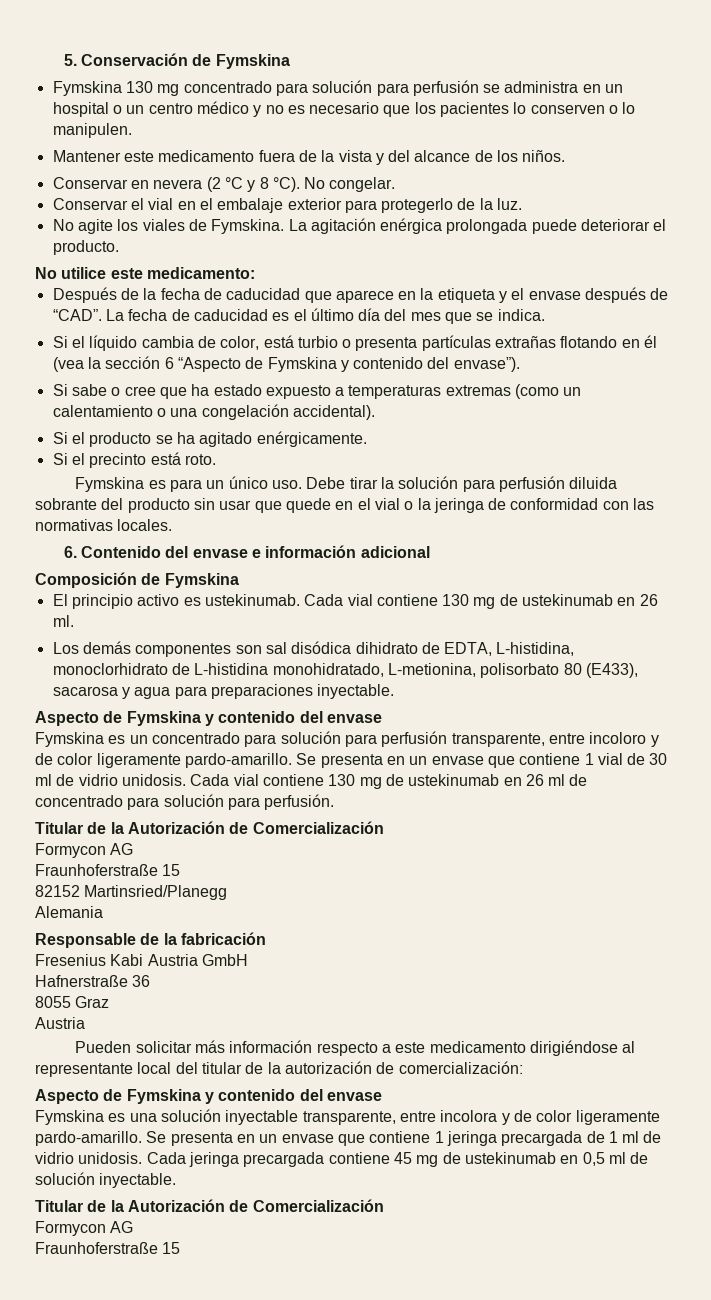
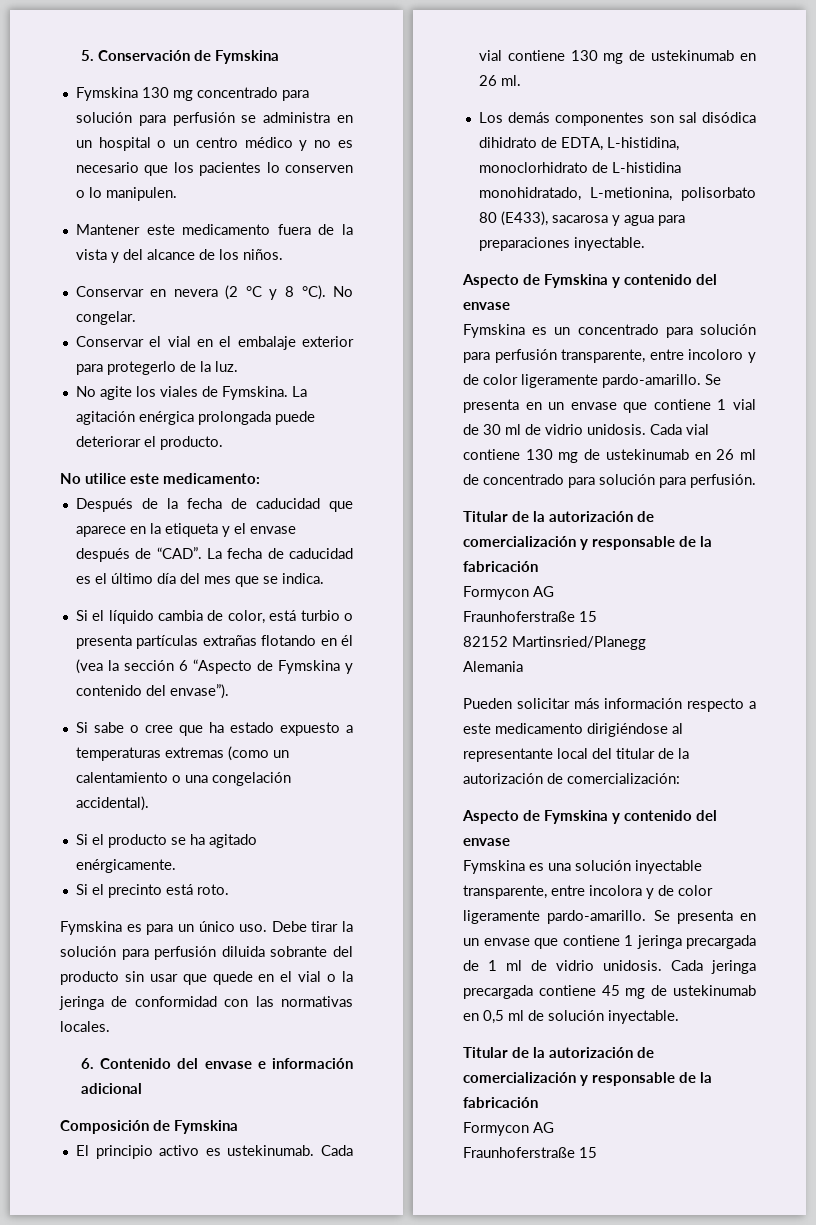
  Cada vial contiene 130 mg de ustekinumab en 26 ml de concentrado para solución para perfusión.
- Titular de la Autorización de Comercialización
+ Titular de la autorización de comercialización y responsable de la fabricación
- Responsable de la fabricación
- Fresenius Kabi Austria GmbH
- Hafnerstraße 36
- 8055 Graz
- Austria
  Cada jeringa precargada contiene 45 mg de ustekinumab en 0,5 ml de solución inyectable.
- Titular de la Autorización de Comercialización
+ Titular de la autorización de comercialización y responsable de la fabricación

